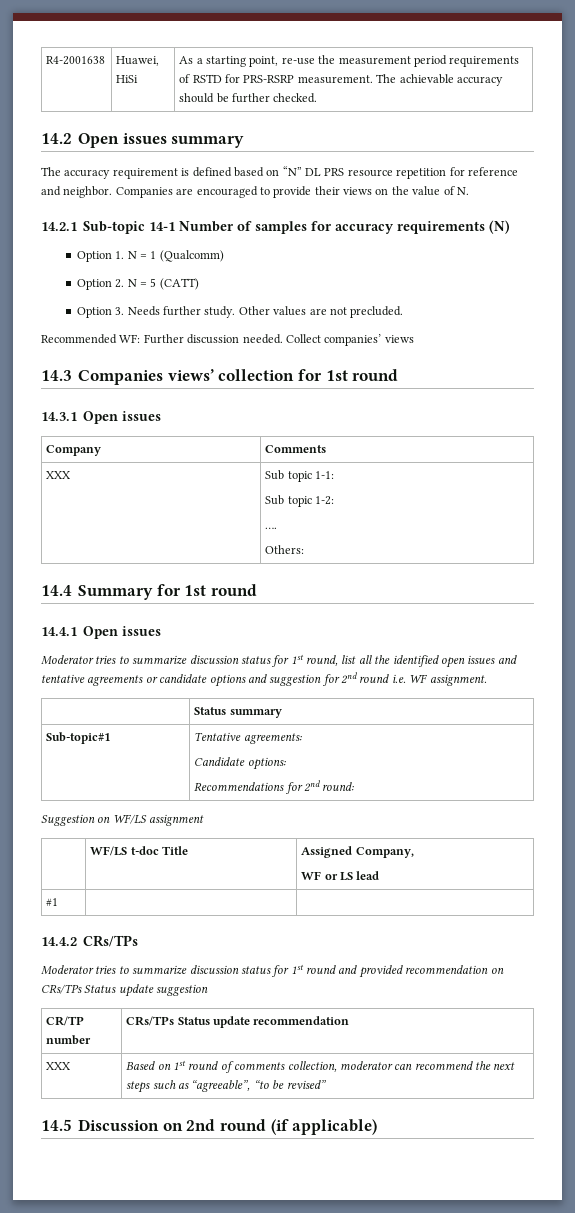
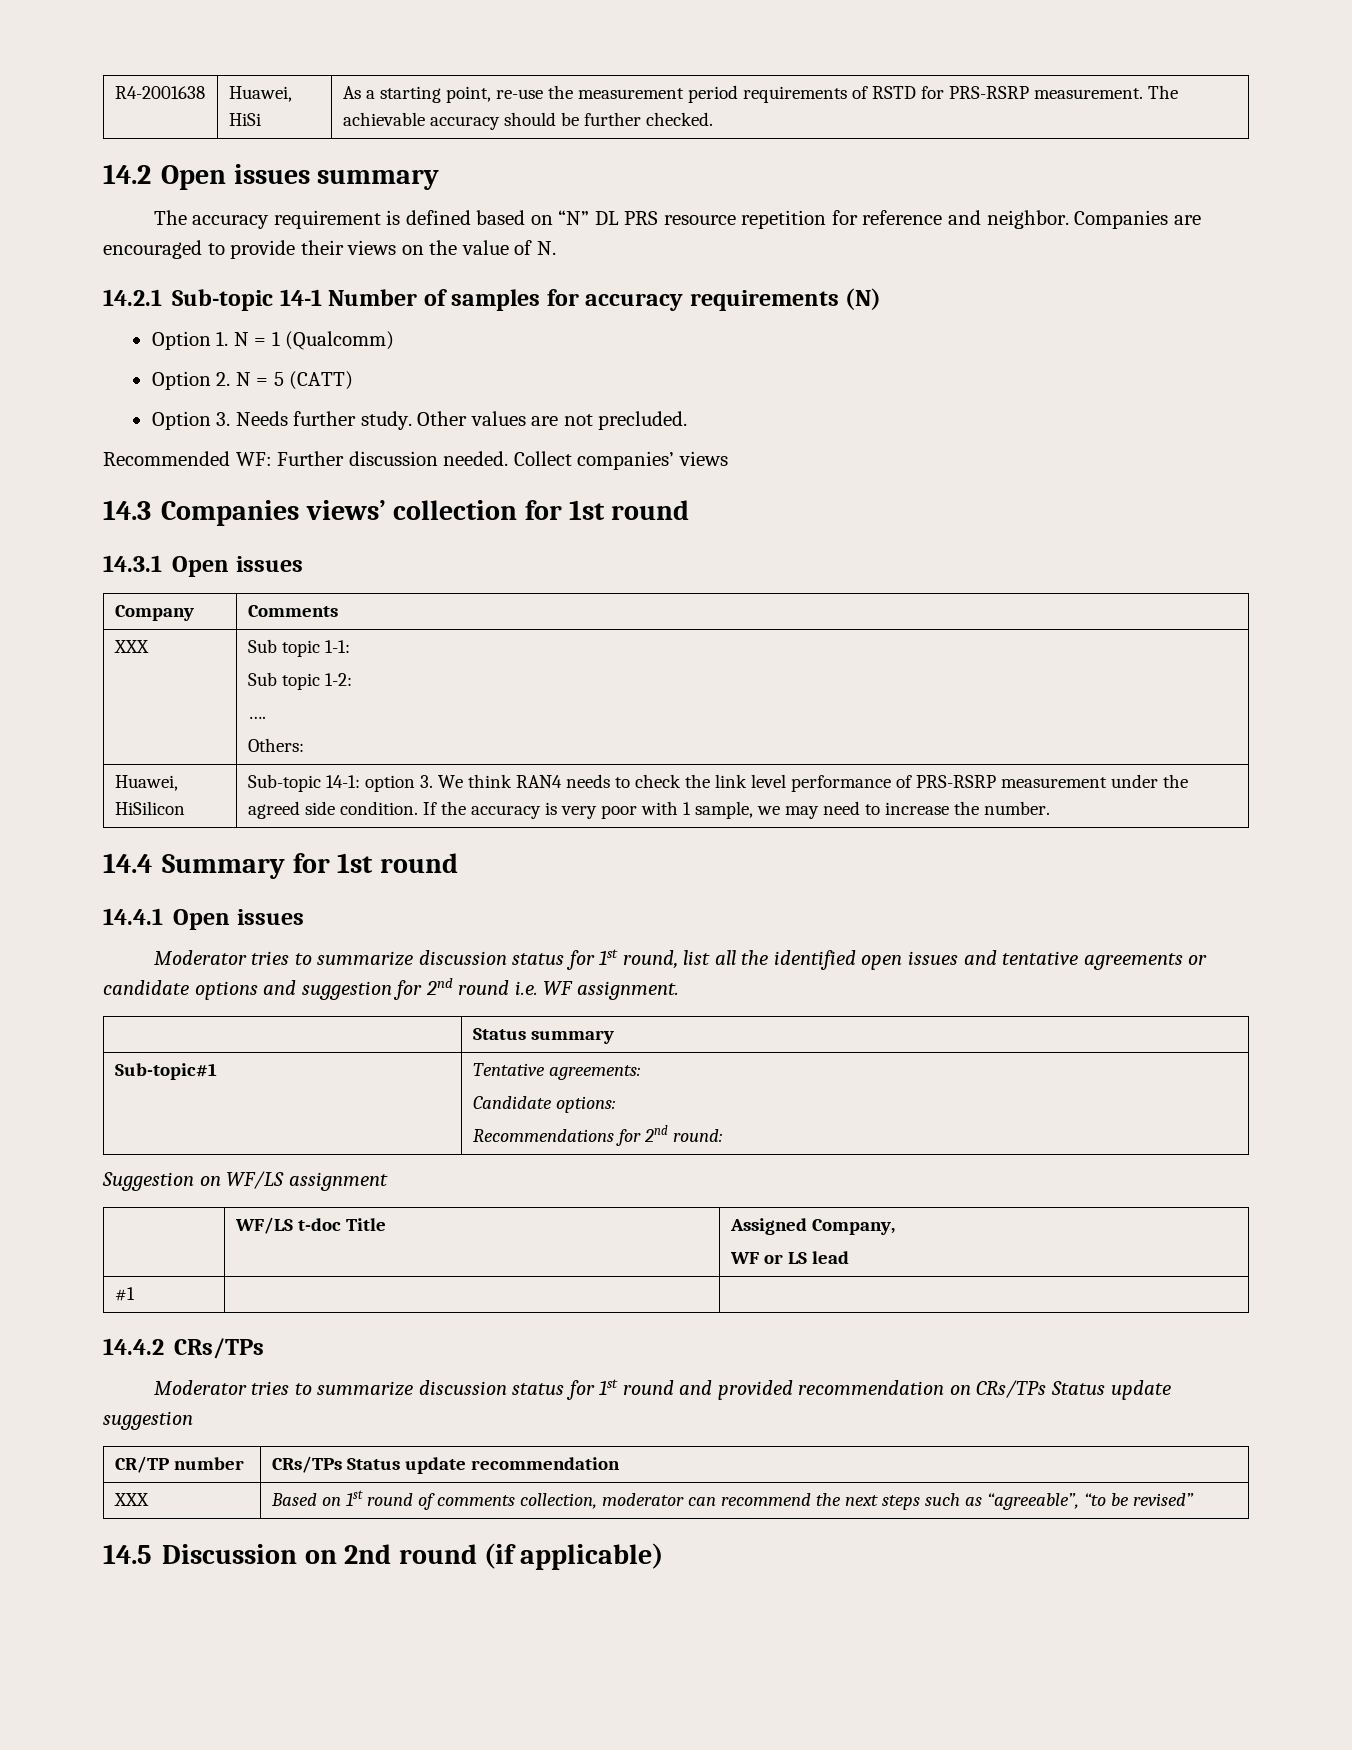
+ Huawei, HiSilicon | Sub-topic 14-1: option 3. We think RAN4 needs to check the link level performance of PRS-RSRP measurement under the agreed side condition. If the accuracy is very poor with 1 sample, we may need to increase the number.

